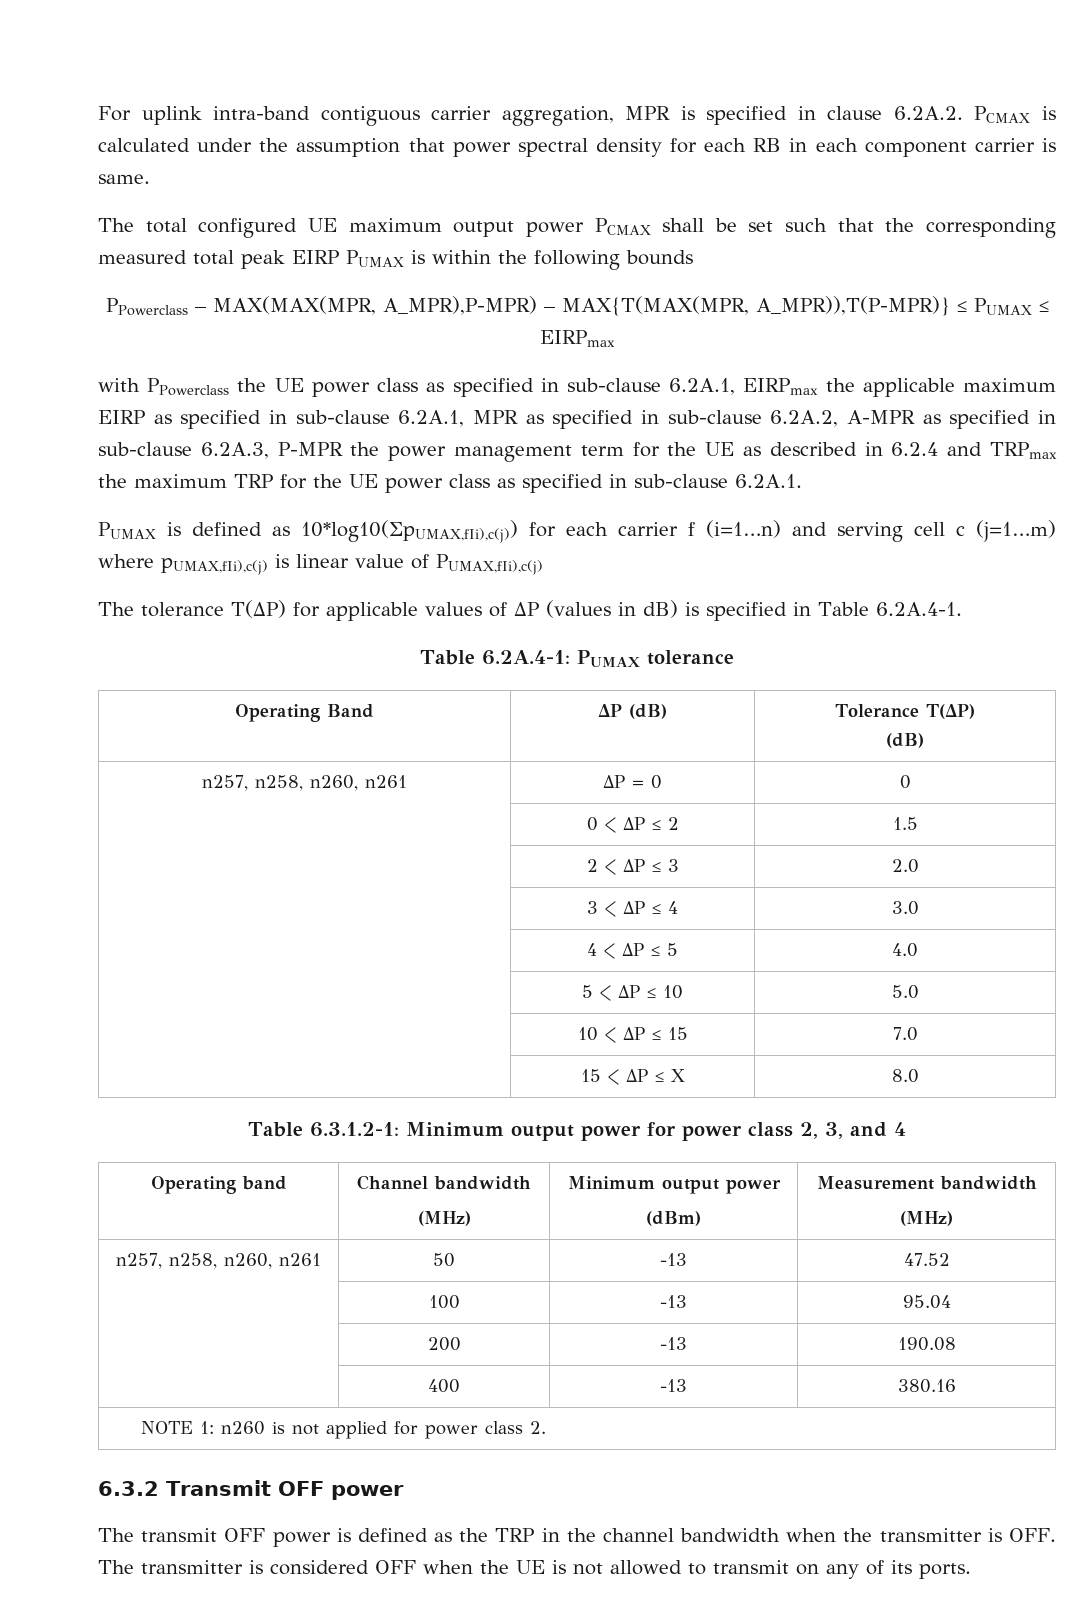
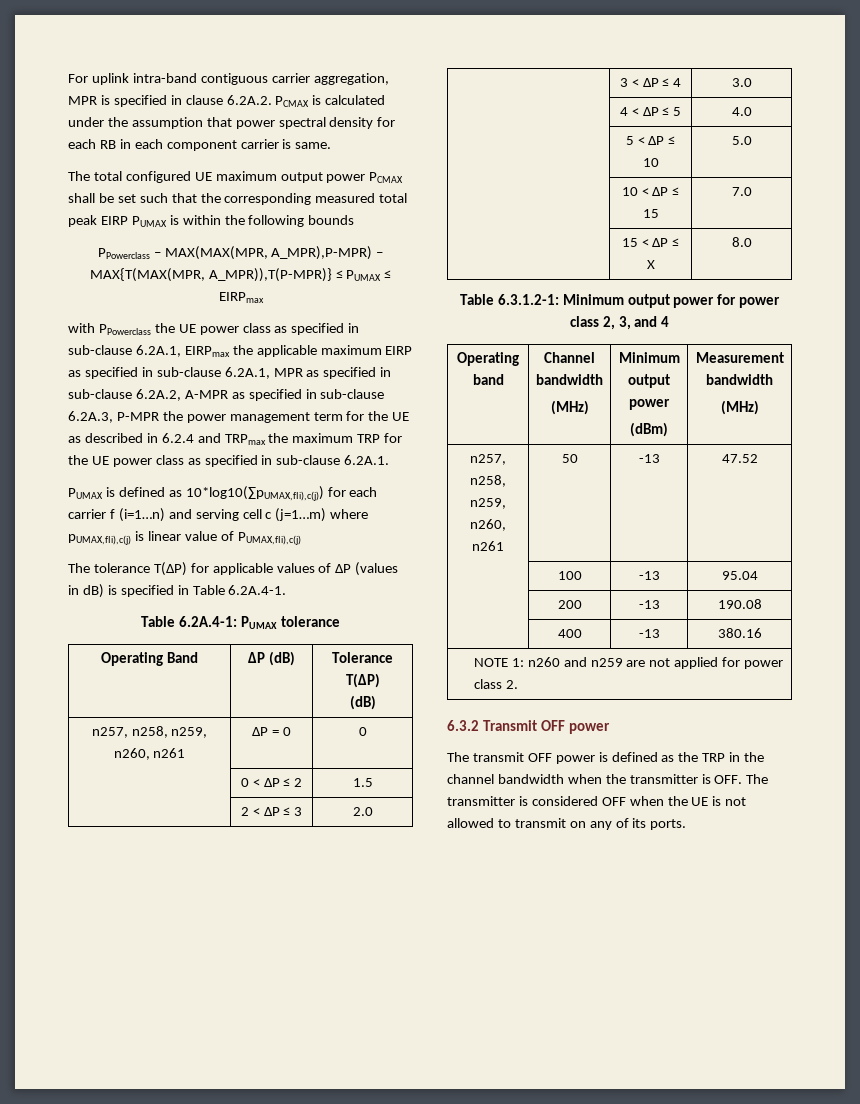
- n257, n258, n260, n261 | ΔP = 0 | 0
+ n257, n258, n259, n260, n261 | ΔP = 0 | 0
- n257, n258, n260, n261 | 50 | -13 | 47.52
+ n257, n258, n259, n260, n261 | 50 | -13 | 47.52
- NOTE 1: n260 is not applied for power class 2.
+ NOTE 1: n260 and n259 are not applied for power class 2.

